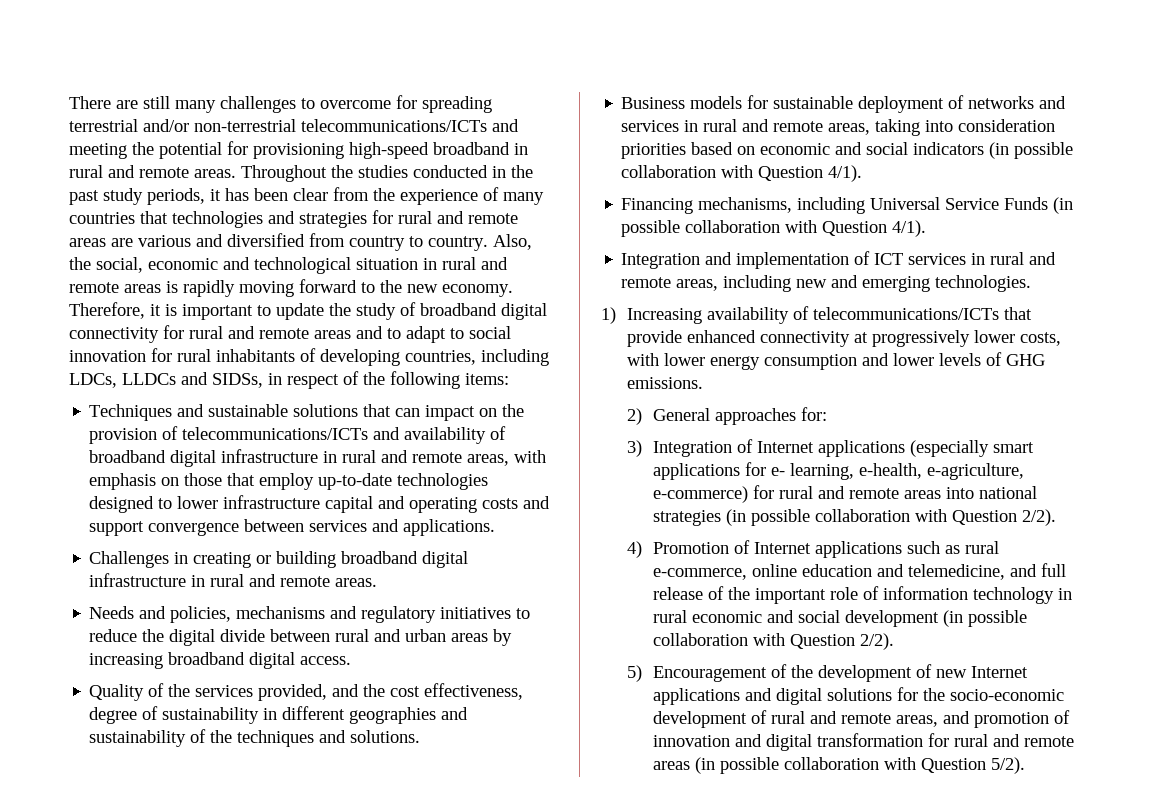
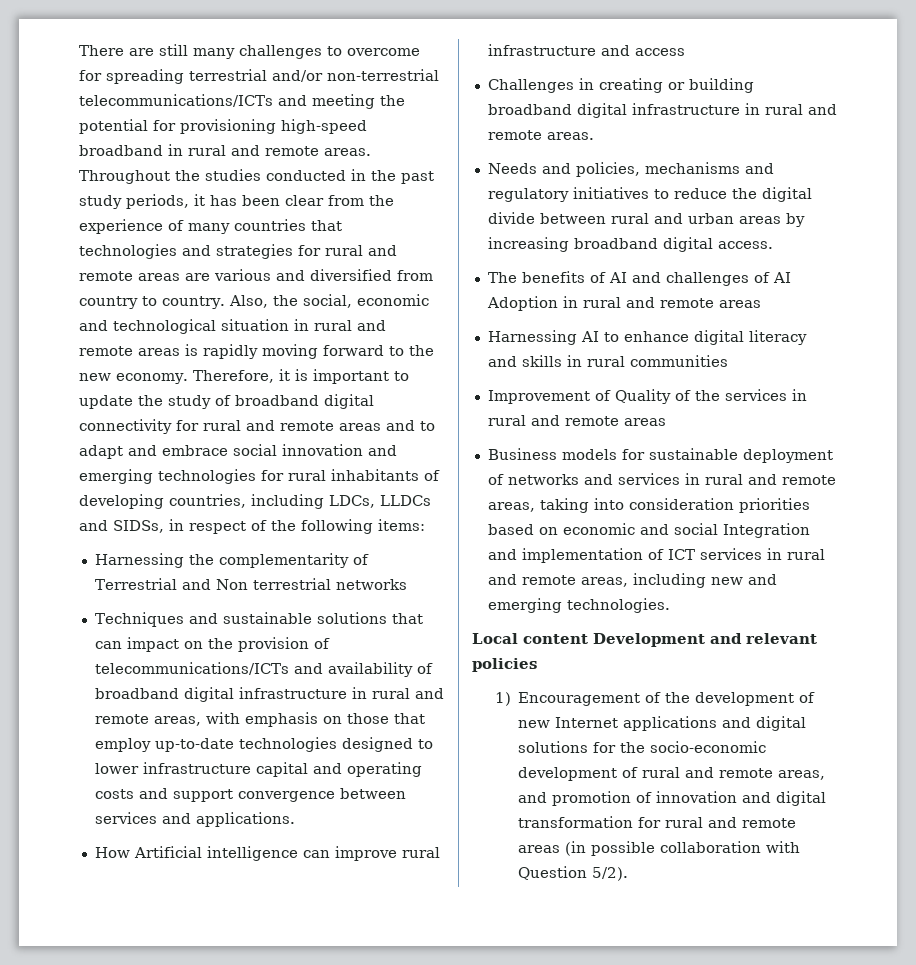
- Therefore, it is important to update the study of broadband digital connectivity for rural and remote areas and to adapt to social innovation for rural inhabitants of developing countries, including LDCs, LLDCs and SIDSs, in respect of the following items:
+ Therefore, it is important to update the study of broadband digital connectivity for rural and remote areas and to adapt and embrace social innovation and emerging technologies for rural inhabitants of developing countries, including LDCs, LLDCs and SIDSs, in respect of the following items:
+ Harnessing the complementarity of Terrestrial and Non terrestrial networks
+ How Artificial intelligence can improve rural infrastructure and access
- Quality of the services provided, and the cost effectiveness, degree of sustainability in different geographies and sustainability of the techniques and solutions.
+ The benefits of AI and challenges of AI Adoption in rural and remote areas
+ Harnessing AI to enhance digital literacy and skills in rural communities
+ Improvement of Quality of the services in rural and remote areas
- Business models for sustainable deployment of networks and services in rural and remote areas, taking into consideration priorities based on economic and social indicators (in possible collaboration with Question 4/1).
- Financing mechanisms, including Universal Service Funds (in possible collaboration with Question 4/1).
- Integration and implementation of ICT services in rural and remote areas, including new and emerging technologies.
+ Business models for sustainable deployment of networks and services in rural and remote areas, taking into consideration priorities based on economic and social Integration and implementation of ICT services in rural and remote areas, including new and emerging technologies.
- 1) Increasing availability of telecommunications/ICTs that provide enhanced connectivity at progressively lower costs, with lower energy consumption and lower levels of GHG emissions.
- 2) General approaches for:
- 3) Integration of Internet applications (especially smart applications for e- learning, e-health, e-agriculture, e-commerce) for rural and remote areas into national strategies (in possible collaboration with Question 2/2).
- 4) Promotion of Internet applications such as rural e-commerce, online education and telemedicine, and full release of the important role of information technology in rural economic and social development (in possible collaboration with Question 2/2).
- 5) Encouragement of the development of new Internet applications and digital solutions for the socio-economic development of rural and remote areas, and promotion of innovation and digital transformation for rural and remote areas (in possible collaboration with Question 5/2).
+ Local content Development and relevant policies
+ 1) Encouragement of the development of new Internet applications and digital solutions for the socio-economic development of rural and remote areas, and promotion of innovation and digital transformation for rural and remote areas (in possible collaboration with Question 5/2).

